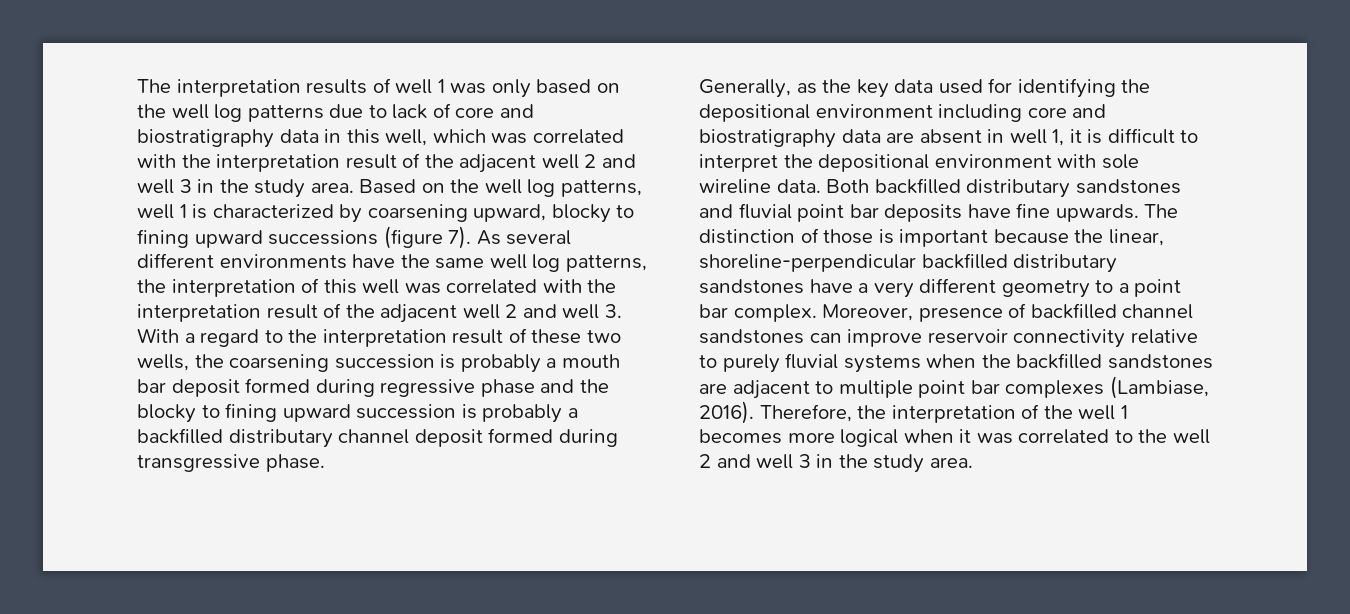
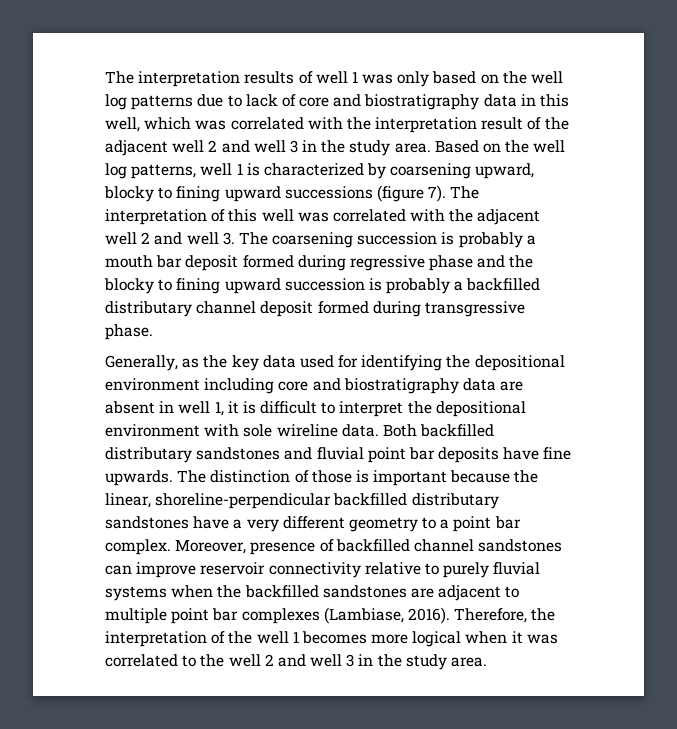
- As several different environments have the same well log patterns, the interpretation of this well was correlated with the interpretation result of the adjacent well 2 and well 3. With a regard to the interpretation result of these two wells, the coarsening succession is probably a mouth bar deposit formed during regressive phase and the blocky to fining upward succession is probably a backfilled distributary channel deposit formed during transgressive phase.
+ The interpretation of this well was correlated with the adjacent well 2 and well 3. The coarsening succession is probably a mouth bar deposit formed during regressive phase and the blocky to fining upward succession is probably a backfilled distributary channel deposit formed during transgressive phase.

